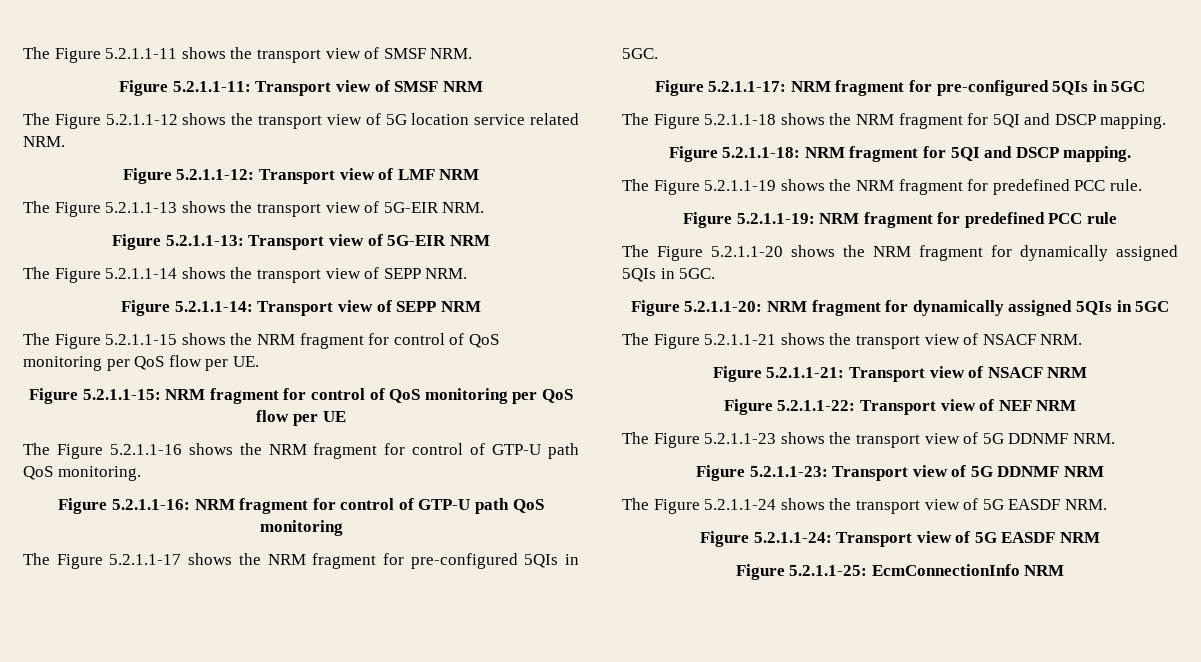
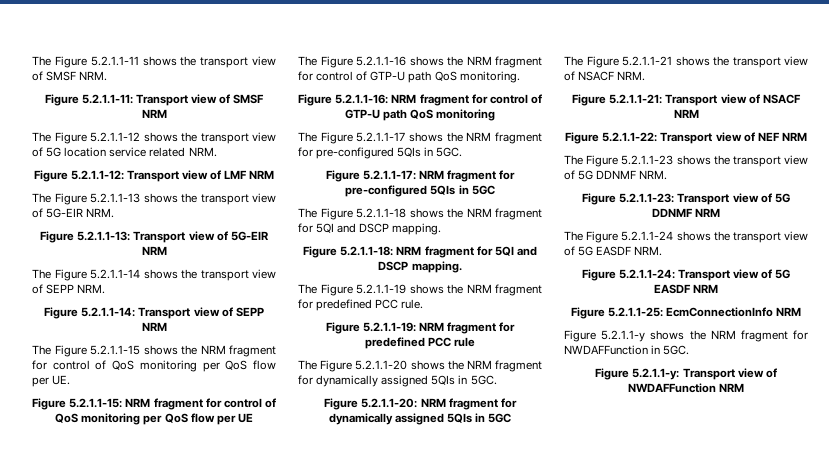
+ Figure 5.2.1.1-y shows the NRM fragment for NWDAFFunction in 5GC.
+ Figure 5.2.1.1-y: Transport view of NWDAFFunction NRM

